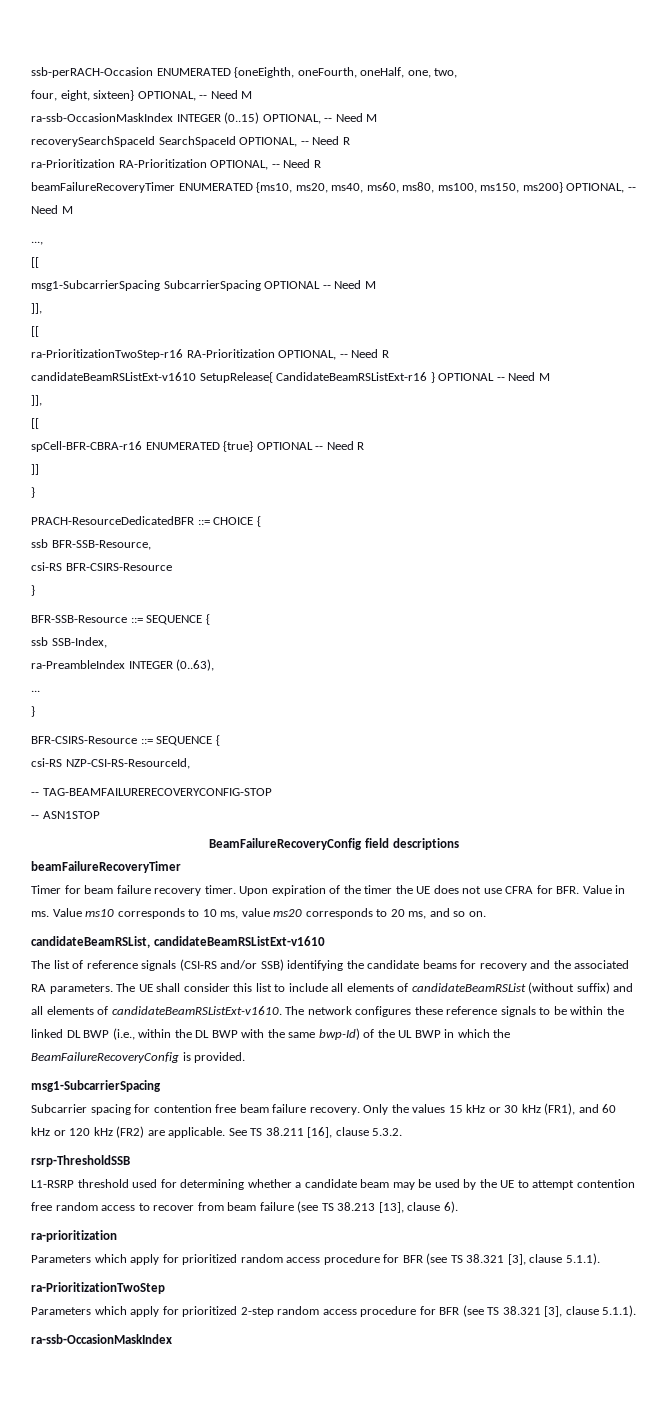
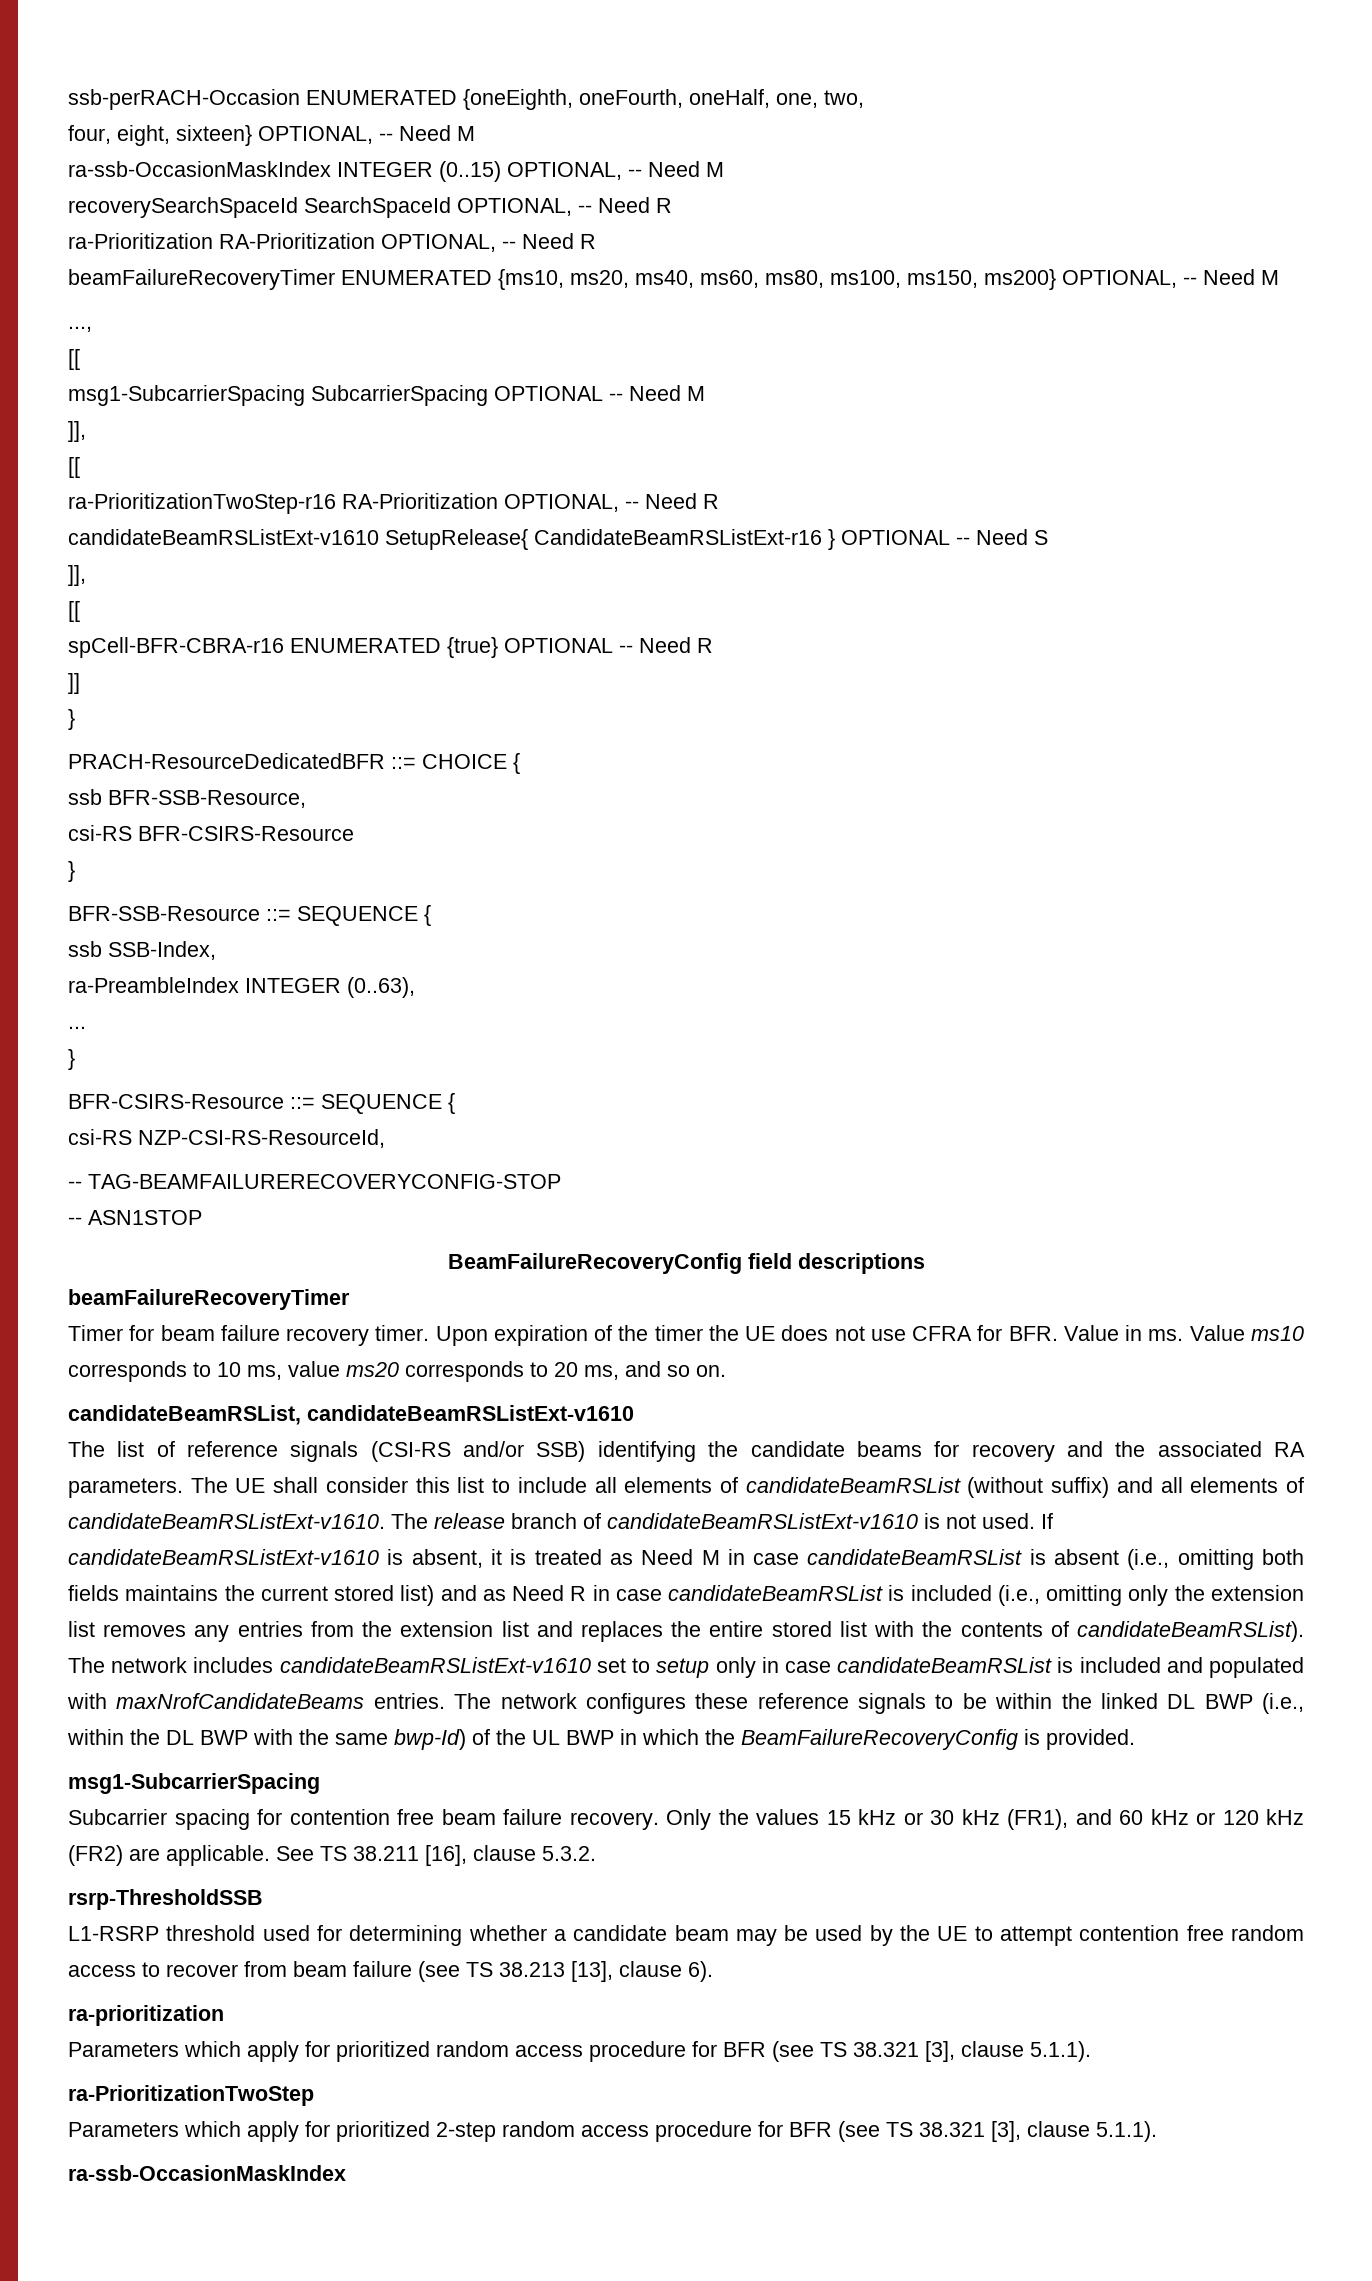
- candidateBeamRSListExt-v1610 SetupRelease{ CandidateBeamRSListExt-r16 } OPTIONAL -- Need M
+ candidateBeamRSListExt-v1610 SetupRelease{ CandidateBeamRSListExt-r16 } OPTIONAL -- Need S
- The network configures these reference signals to be within the linked DL BWP (i.e., within the DL BWP with the same bwp-Id) of the UL BWP in which the BeamFailureRecoveryConfig is provided.
+ The release branch of candidateBeamRSListExt-v1610 is not used. If candidateBeamRSListExt-v1610 is absent, it is treated as Need M in case candidateBeamRSList is absent (i.e., omitting both fields maintains the current stored list) and as Need R in case candidateBeamRSList is included (i.e., omitting only the extension list removes any entries from the extension list and replaces the entire stored list with the contents of candidateBeamRSList). The network includes candidateBeamRSListExt-v1610 set to setup only in case candidateBeamRSList is included and populated with maxNrofCandidateBeams entries. The network configures these reference signals to be within the linked DL BWP (i.e., within the DL BWP with the same bwp-Id) of the UL BWP in which the BeamFailureRecoveryConfig is provided.

